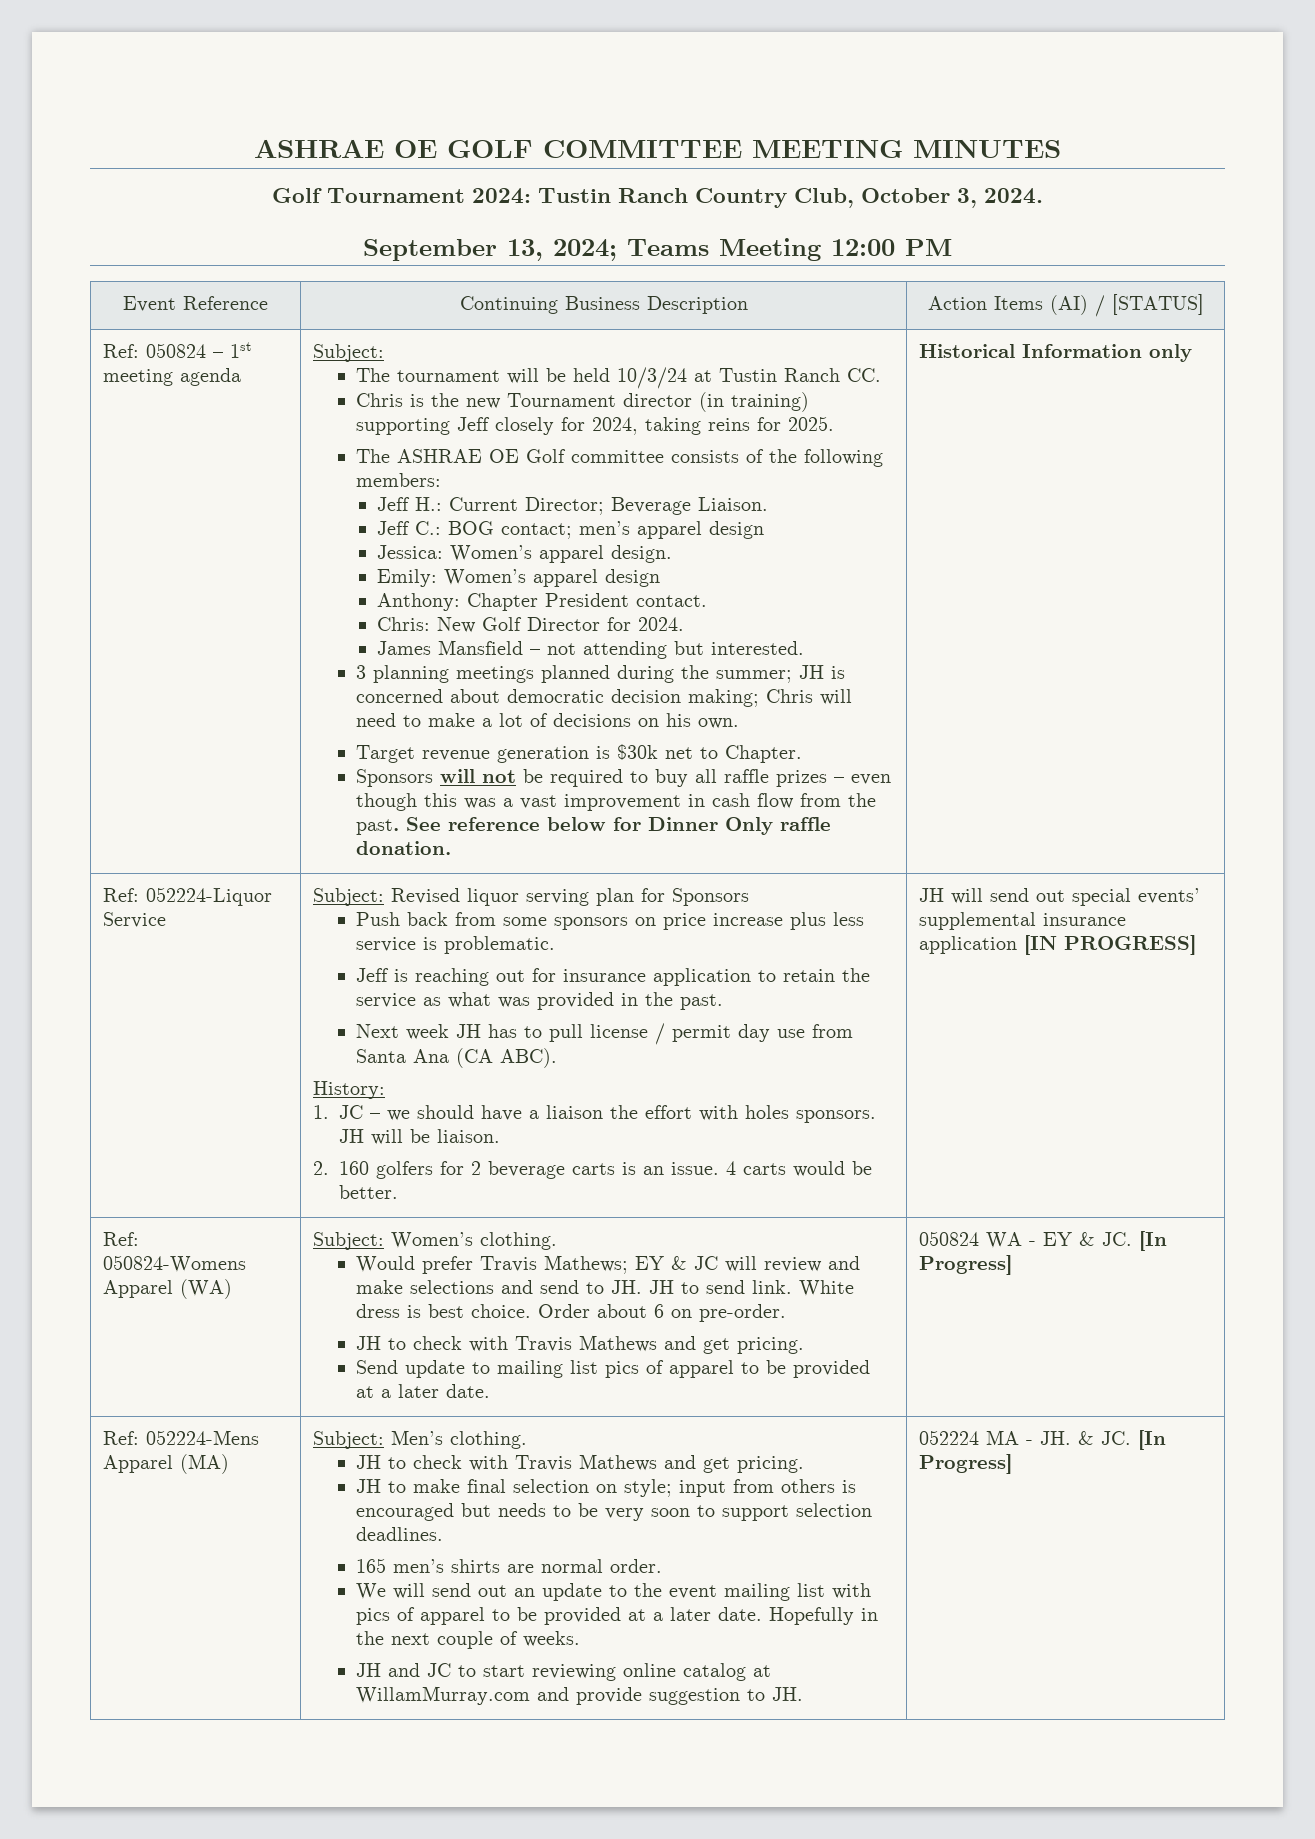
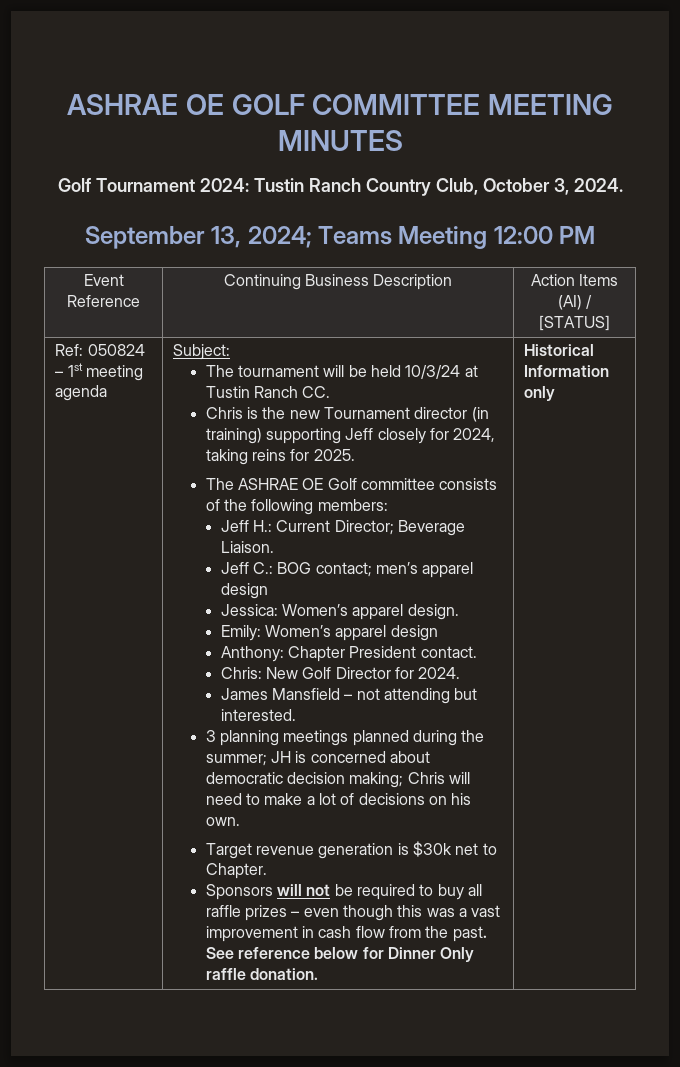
- Ref: 052224-Liquor Service | Subject: Revised liquor serving plan for Sponsors
- Push back from some sponsors on price increase plus less service is problematic.
- Jeff is reaching out for insurance application to retain the service as what was provided in the past.
- Next week JH has to pull license / permit day use from Santa Ana (CA ABC).
- History:
- 1. JC – we should have a liaison the effort with holes sponsors. JH will be liaison.
- 2. 160 golfers for 2 beverage carts is an issue. 4 carts would be better. | JH will send out special events’ supplemental insurance application [IN PROGRESS]
- Ref: 050824-Womens Apparel (WA) | Subject: Women’s clothing.
- Would prefer Travis Mathews; EY & JC will review and make selections and send to JH. JH to send link. White dress is best choice. Order about 6 on pre-order.
- JH to check with Travis Mathews and get pricing.
- Send update to mailing list pics of apparel to be provided at a later date. | 050824 WA - EY & JC. [In Progress]
- Ref: 052224-Mens Apparel (MA) | Subject: Men’s clothing.
- JH to check with Travis Mathews and get pricing.
- JH to make final selection on style; input from others is encouraged but needs to be very soon to support selection deadlines.
- 165 men’s shirts are normal order.
- We will send out an update to the event mailing list with pics of apparel to be provided at a later date. Hopefully in the next couple of weeks.
- JH and JC to start reviewing online catalog at WillamMurray.com and provide suggestion to JH. | 052224 MA - JH. & JC. [In Progress]

